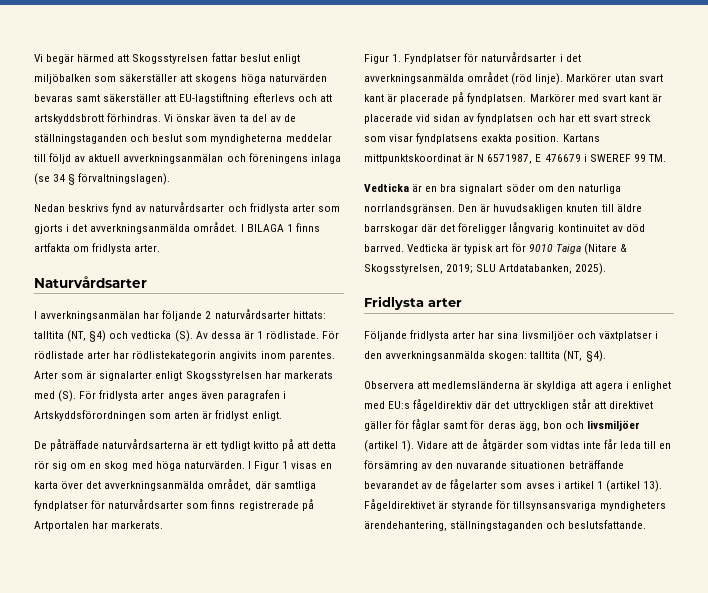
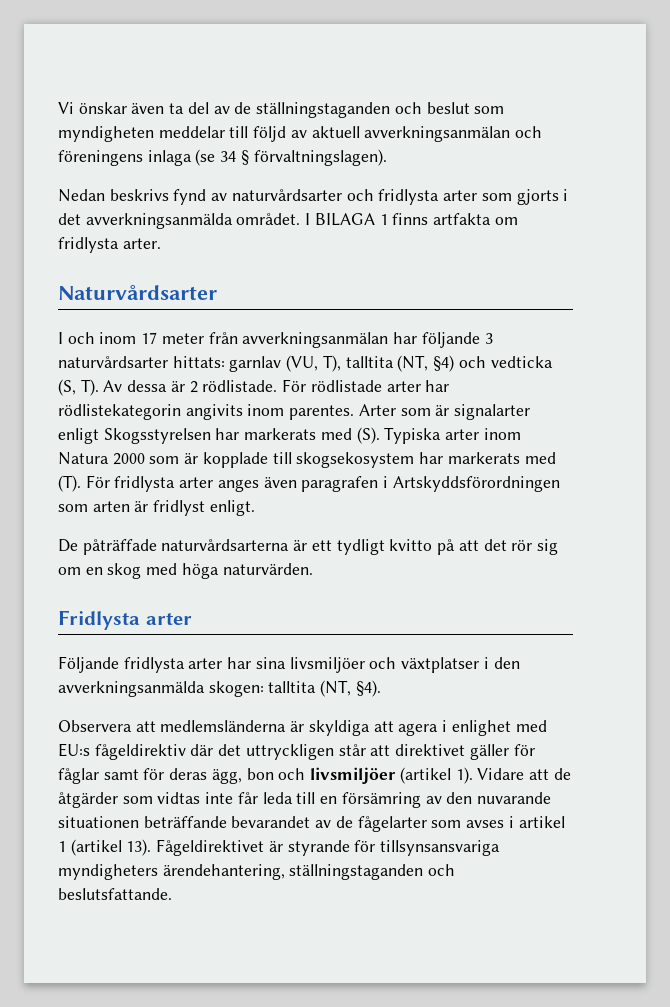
- Vi begär härmed att Skogsstyrelsen fattar beslut enligt miljöbalken som säkerställer att skogens höga naturvärden bevaras samt säkerställer att EU-lagstiftning efterlevs och att artskyddsbrott förhindras. Vi önskar även ta del av de ställningstaganden och beslut som myndigheterna meddelar till följd av aktuell avverkningsanmälan och föreningens inlaga (se 34 § förvaltningslagen).
+ Vi önskar även ta del av de ställningstaganden och beslut som myndigheten meddelar till följd av aktuell avverkningsanmälan och föreningens inlaga (se 34 § förvaltningslagen).
- I avverkningsanmälan har följande 2 naturvårdsarter hittats: talltita (NT, §4) och vedticka (S). Av dessa är 1 rödlistade.
+ I och inom 17 meter från avverkningsanmälan har följande 3 naturvårdsarter hittats: garnlav (VU, T), talltita (NT, §4) och vedticka (S, T). Av dessa är 2 rödlistade.
- Arter som är signalarter enligt Skogsstyrelsen har markerats med (S). För fridlysta arter anges även paragrafen i Artskyddsförordningen som arten är fridlyst enligt.
+ Arter som är signalarter enligt Skogsstyrelsen har markerats med (S). Typiska arter inom Natura 2000 som är kopplade till skogsekosystem har markerats med (T). För fridlysta arter anges även paragrafen i Artskyddsförordningen som arten är fridlyst enligt.
- De påträffade naturvårdsarterna är ett tydligt kvitto på att detta rör sig om en skog med höga naturvärden. I Figur 1 visas en karta över det avverkningsanmälda området, där samtliga fyndplatser för naturvårdsarter som finns registrerade på Artportalen har markerats.
- Figur 1. Fyndplatser för naturvårdsarter i det avverkningsanmälda området (röd linje). Markörer utan svart kant är placerade på fyndplatsen. Markörer med svart kant är placerade vid sidan av fyndplatsen och har ett svart streck som visar fyndplatsens exakta position. Kartans mittpunktskoordinat är N 6571987, E 476679 i SWEREF 99 TM.
- Vedticka är en bra signalart söder om den naturliga norrlandsgränsen. Den är huvudsakligen knuten till äldre barrskogar där det föreligger långvarig kontinuitet av död barrved. Vedticka är typisk art för 9010 Taiga (Nitare & Skogsstyrelsen, 2019; SLU Artdatabanken, 2025).
+ De påträffade naturvårdsarterna är ett tydligt kvitto på att det rör sig om en skog med höga naturvärden.

